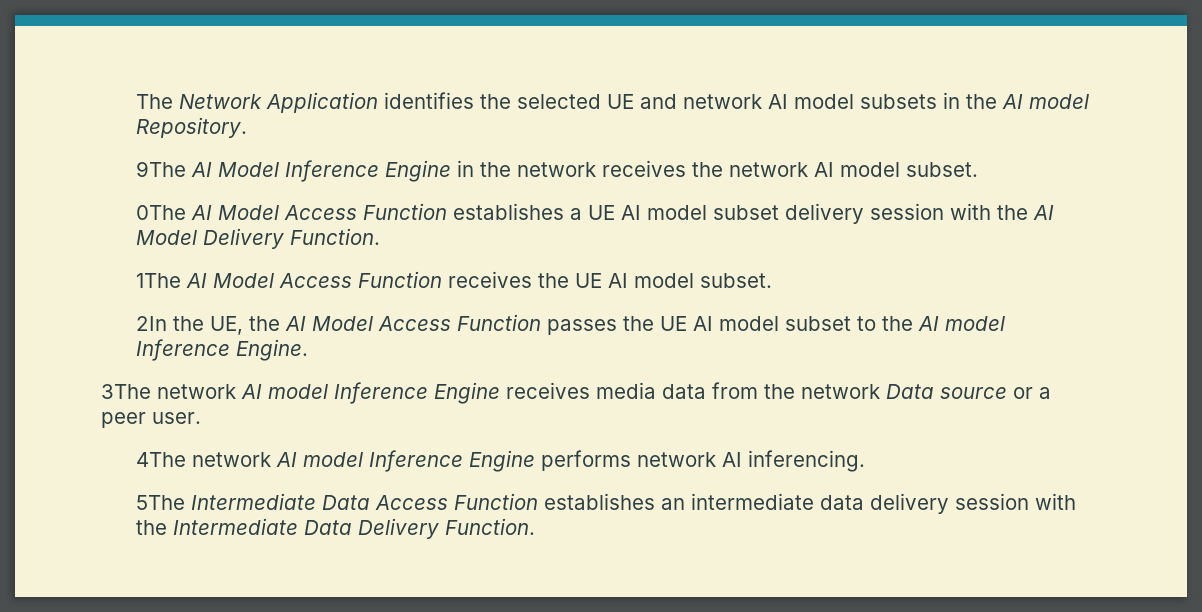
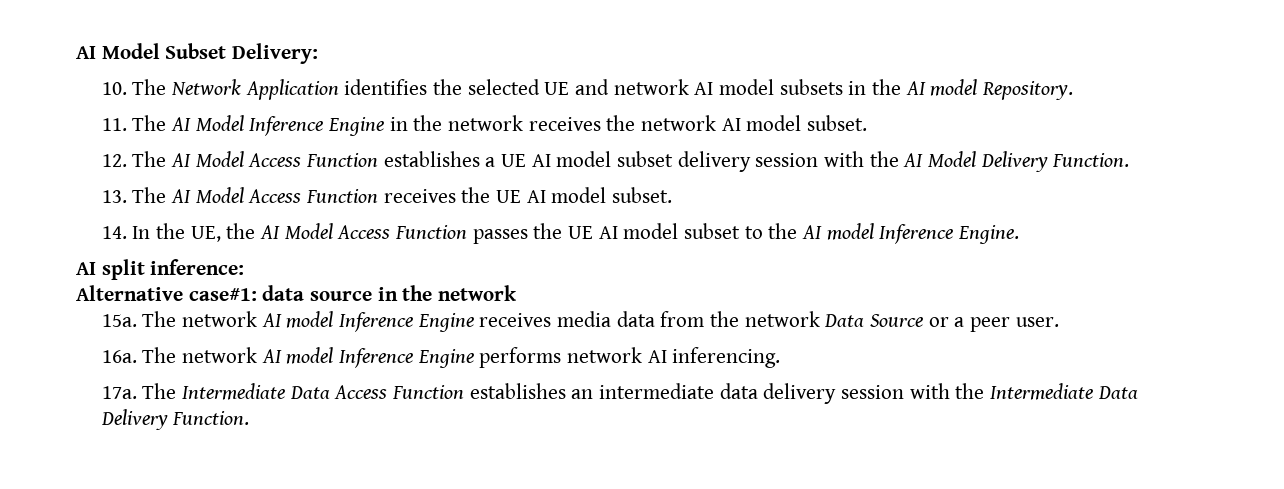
- The Network Application identifies the selected UE and network AI model subsets in the AI model Repository.
+ AI Model Subset Delivery:
+ 10. The Network Application identifies the selected UE and network AI model subsets in the AI model Repository.
- 9The AI Model Inference Engine in the network receives the network AI model subset.
+ 11. The AI Model Inference Engine in the network receives the network AI model subset.
- 0The AI Model Access Function establishes a UE AI model subset delivery session with the AI Model Delivery Function.
+ 12. The AI Model Access Function establishes a UE AI model subset delivery session with the AI Model Delivery Function.
- 1The AI Model Access Function receives the UE AI model subset.
+ 13. The AI Model Access Function receives the UE AI model subset.
- 2In the UE, the AI Model Access Function passes the UE AI model subset to the AI model Inference Engine.
+ 14. In the UE, the AI Model Access Function passes the UE AI model subset to the AI model Inference Engine.
- 3The network AI model Inference Engine receives media data from the network Data source or a peer user.
+ AI split inference:
+ Alternative case#1: data source in the network
+ 15a. The network AI model Inference Engine receives media data from the network Data Source or a peer user.
- 4The network AI model Inference Engine performs network AI inferencing.
+ 16a. The network AI model Inference Engine performs network AI inferencing.
- 5The Intermediate Data Access Function establishes an intermediate data delivery session with the Intermediate Data Delivery Function.
+ 17a. The Intermediate Data Access Function establishes an intermediate data delivery session with the Intermediate Data Delivery Function.

